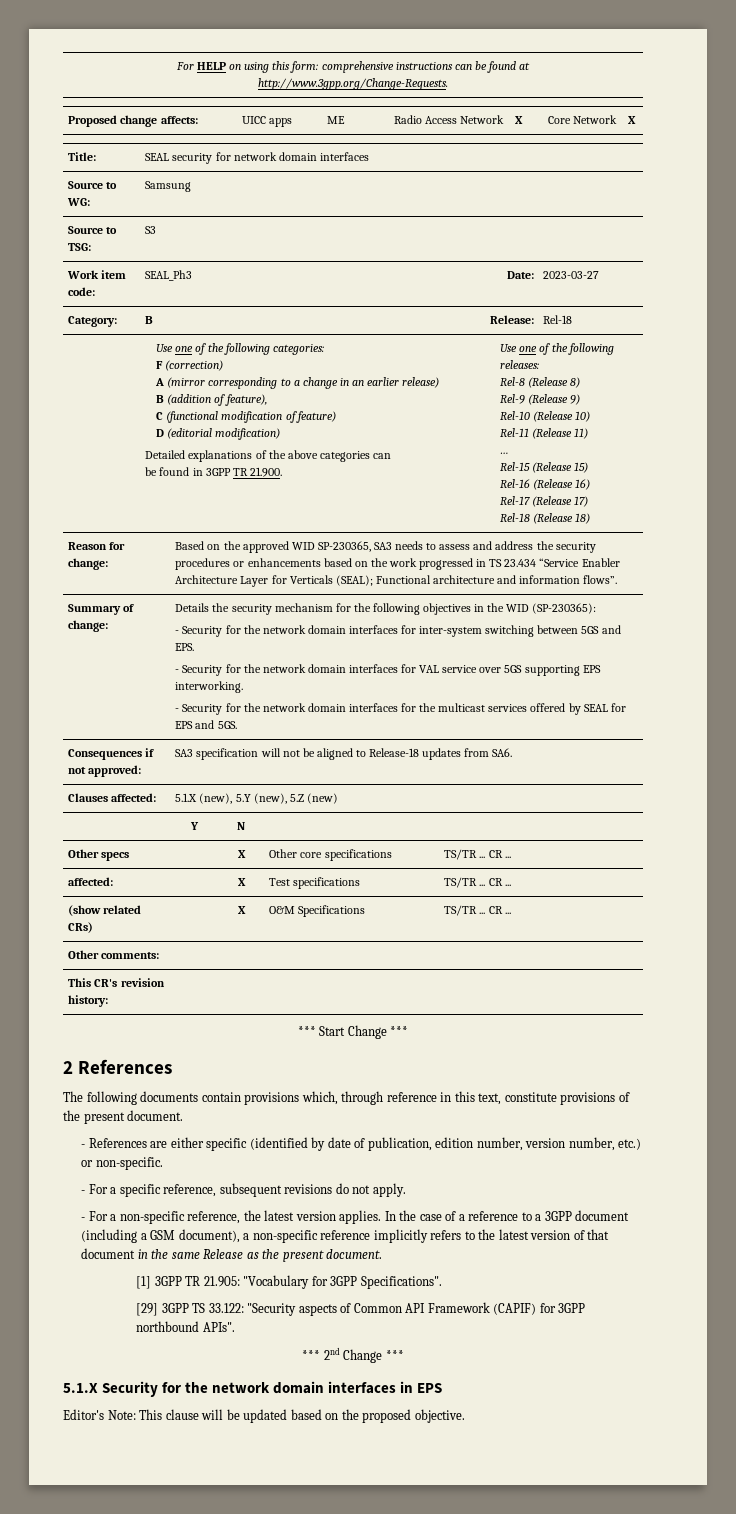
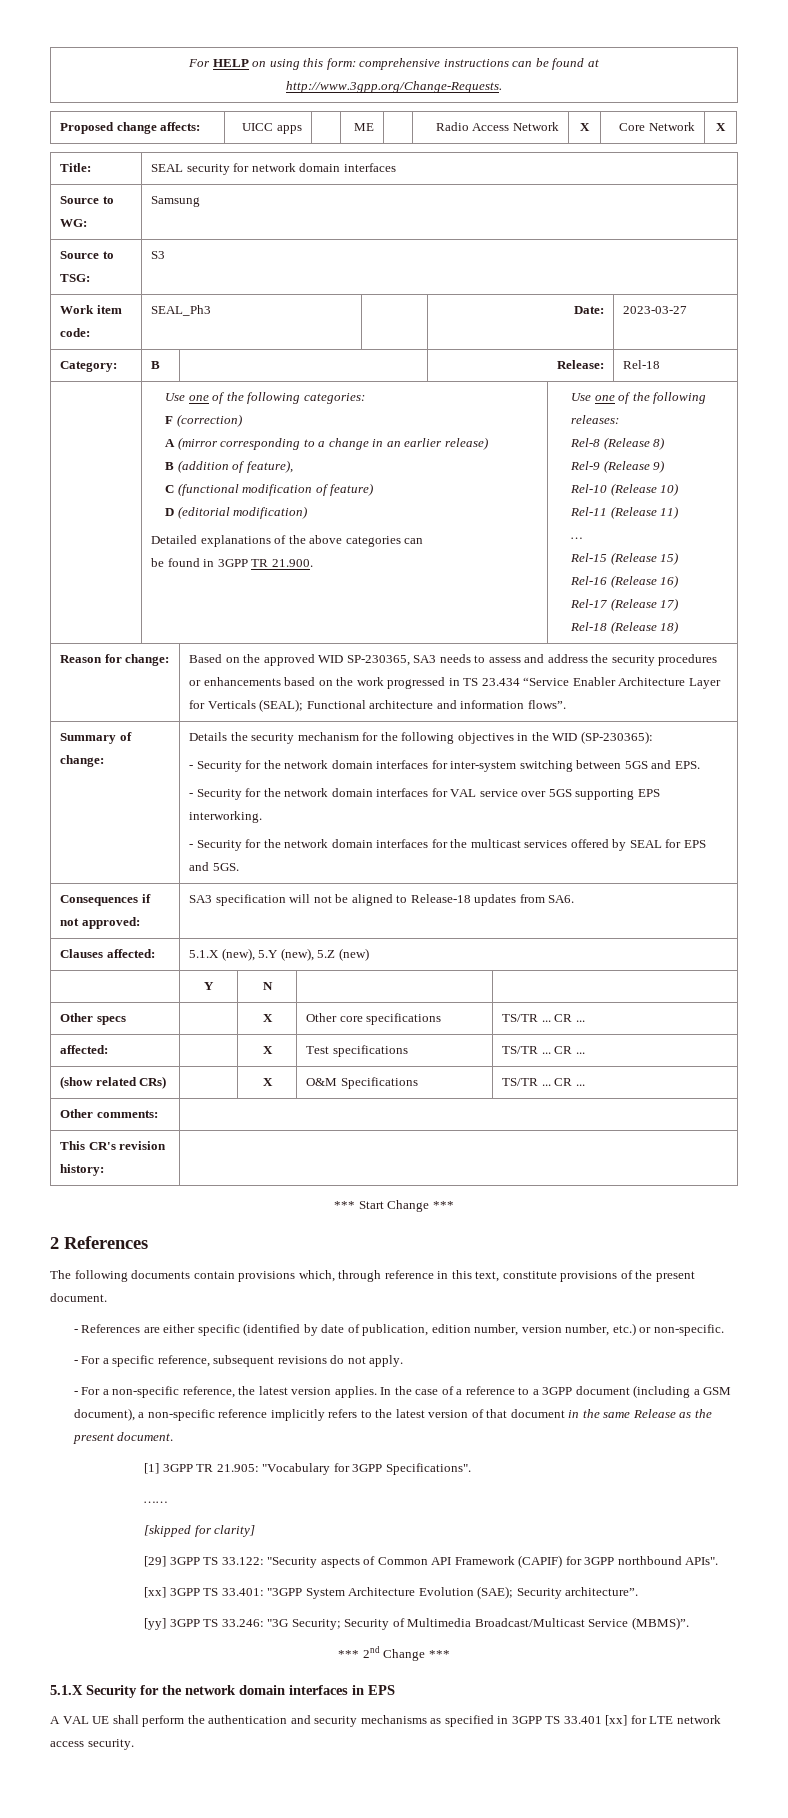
+ ……
+ [skipped for clarity]
+ [xx] 3GPP TS 33.401: "3GPP System Architecture Evolution (SAE); Security architecture”.
+ [yy] 3GPP TS 33.246: "3G Security; Security of Multimedia Broadcast/Multicast Service (MBMS)”.
- Editor's Note: This clause will be updated based on the proposed objective.
+ A VAL UE shall perform the authentication and security mechanisms as specified in 3GPP TS 33.401 [xx] for LTE network access security.

